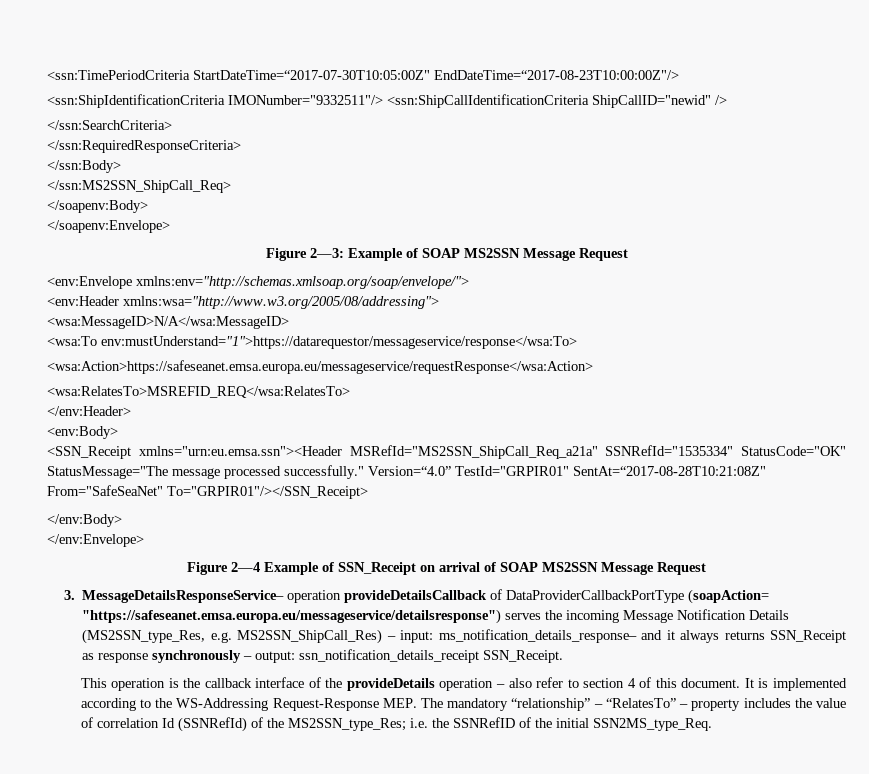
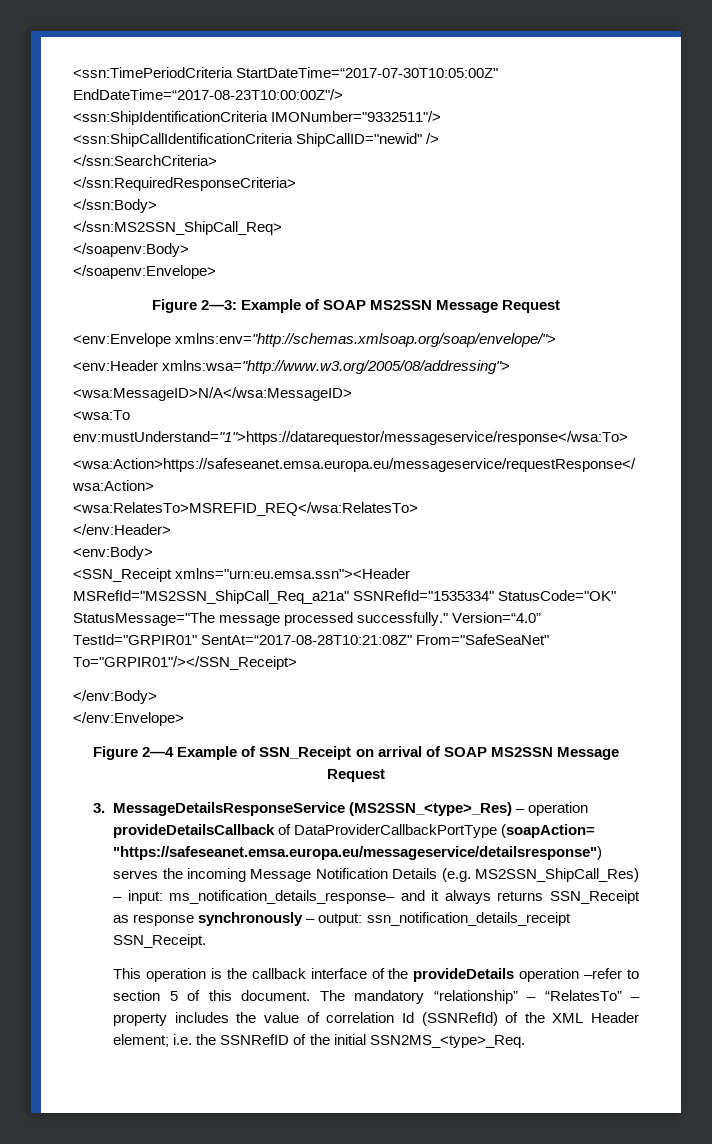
- 3. MessageDetailsResponseService– operation provideDetailsCallback of DataProviderCallbackPortType (soapAction= "https://safeseanet.emsa.europa.eu/messageservice/detailsresponse") serves the incoming Message Notification Details (MS2SSN_type_Res, e.g. MS2SSN_ShipCall_Res) – input: ms_notification_details_response– and it always returns SSN_Receipt as response synchronously – output: ssn_notification_details_receipt SSN_Receipt.
+ 3. MessageDetailsResponseService (MS2SSN_<type>_Res) – operation provideDetailsCallback of DataProviderCallbackPortType (soapAction= "https://safeseanet.emsa.europa.eu/messageservice/detailsresponse") serves the incoming Message Notification Details (e.g. MS2SSN_ShipCall_Res) – input: ms_notification_details_response– and it always returns SSN_Receipt as response synchronously – output: ssn_notification_details_receipt SSN_Receipt.
- This operation is the callback interface of the provideDetails operation – also refer to section 4 of this document.
+ This operation is the callback interface of the provideDetails operation –refer to section 5 of this document.
- It is implemented according to the WS-Addressing Request-Response MEP. The mandatory “relationship” – “RelatesTo” – property includes the value of correlation Id (SSNRefId) of the MS2SSN_type_Res; i.e. the SSNRefID of the initial SSN2MS_type_Req.
+ The mandatory “relationship” – “RelatesTo” – property includes the value of correlation Id (SSNRefId) of the XML Header element; i.e. the SSNRefID of the initial SSN2MS_<type>_Req.

